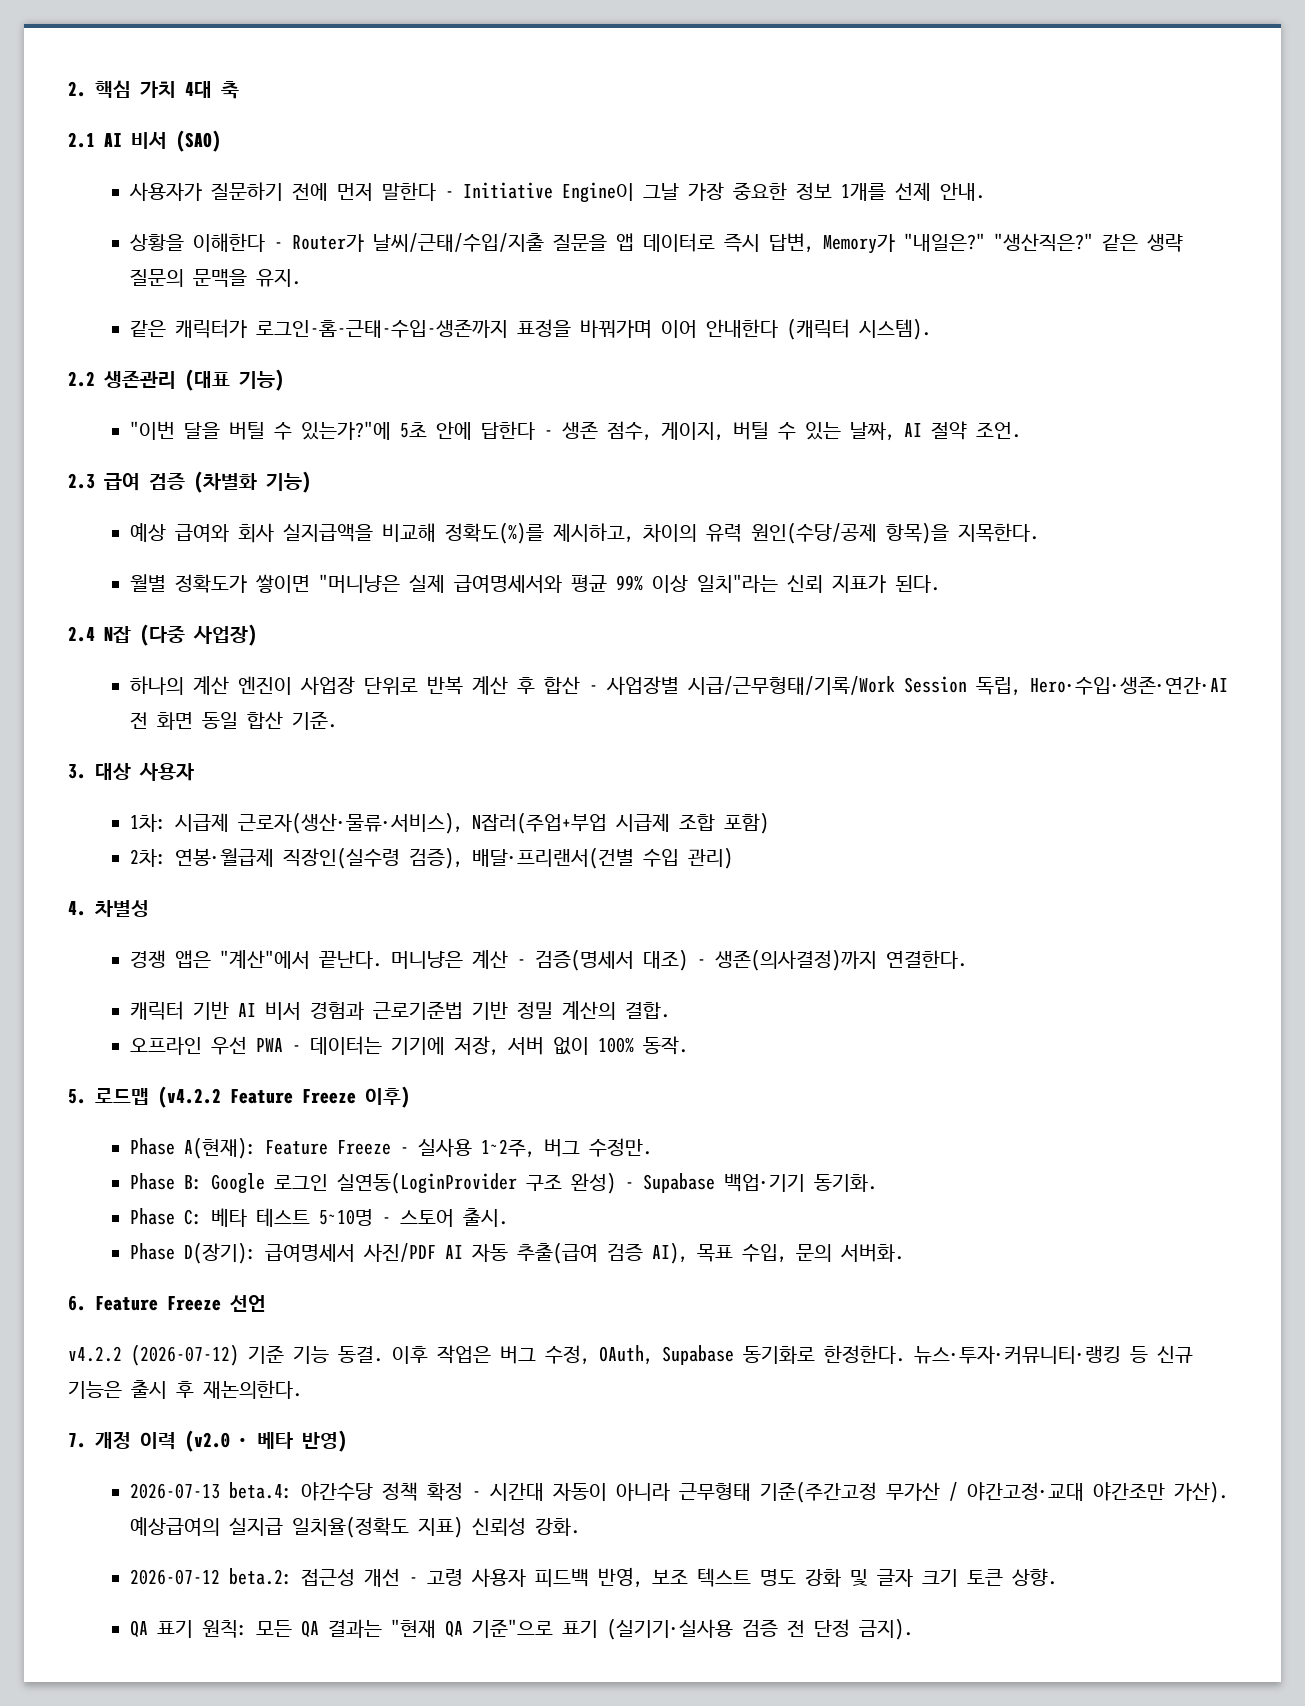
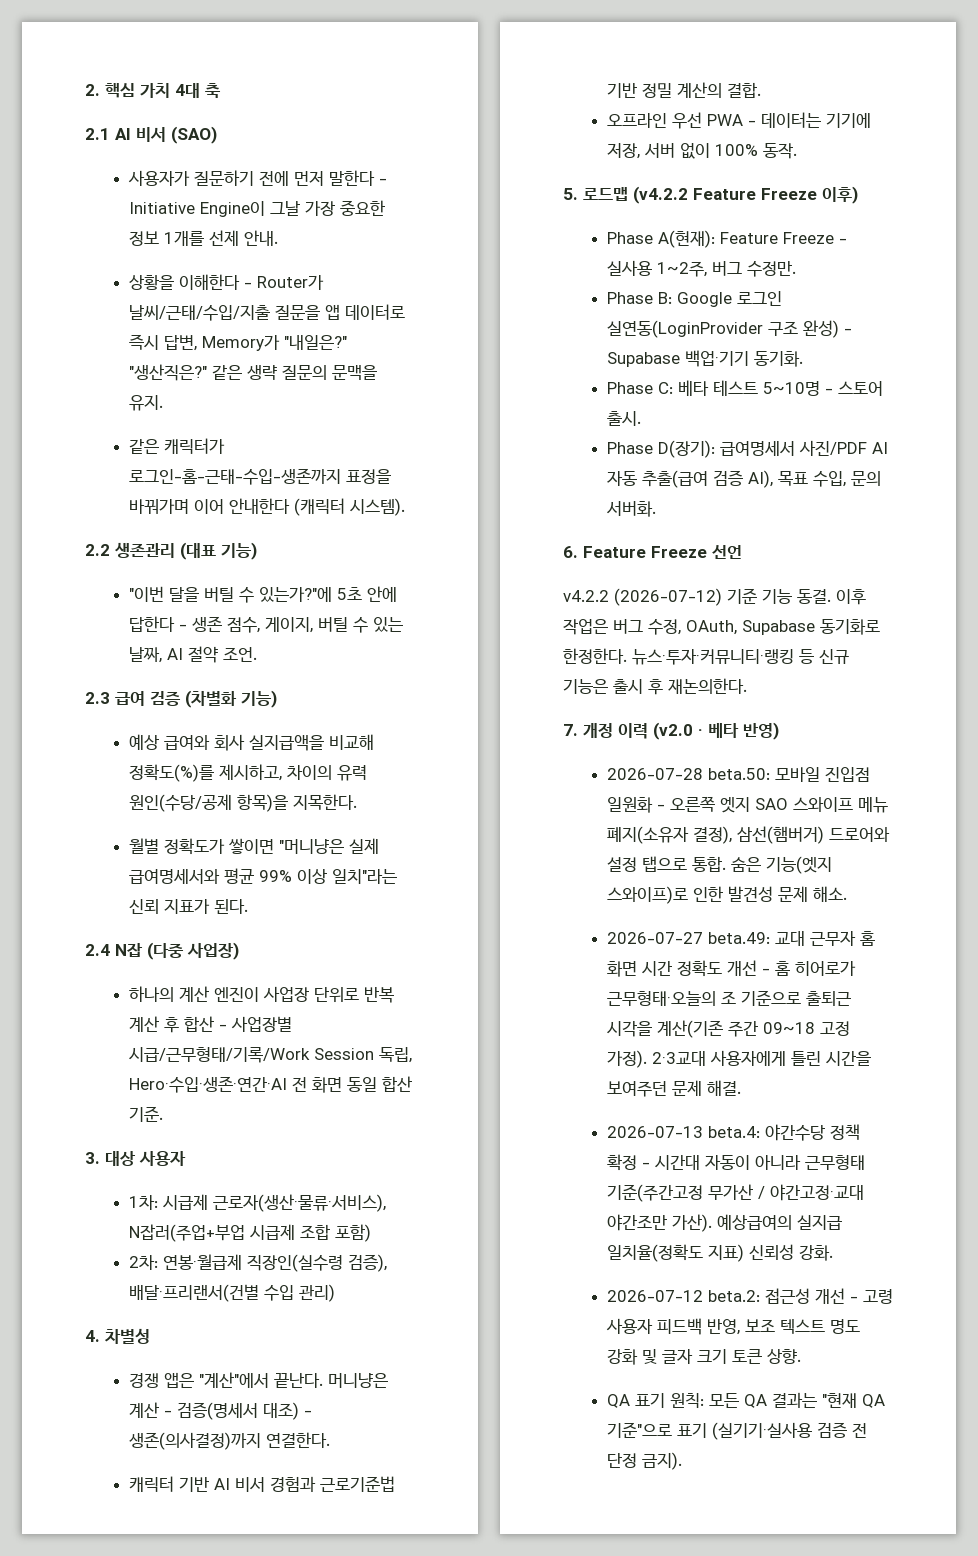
+ 2026-07-28 beta.50: 모바일 진입점 일원화 - 오른쪽 엣지 SAO 스와이프 메뉴 폐지(소유자 결정), 삼선(햄버거) 드로어와 설정 탭으로 통합. 숨은 기능(엣지 스와이프)로 인한 발견성 문제 해소.
+ 2026-07-27 beta.49: 교대 근무자 홈 화면 시간 정확도 개선 - 홈 히어로가 근무형태·오늘의 조 기준으로 출퇴근 시각을 계산(기존 주간 09~18 고정 가정). 2·3교대 사용자에게 틀린 시간을 보여주던 문제 해결.

